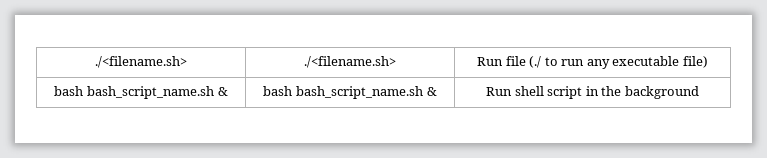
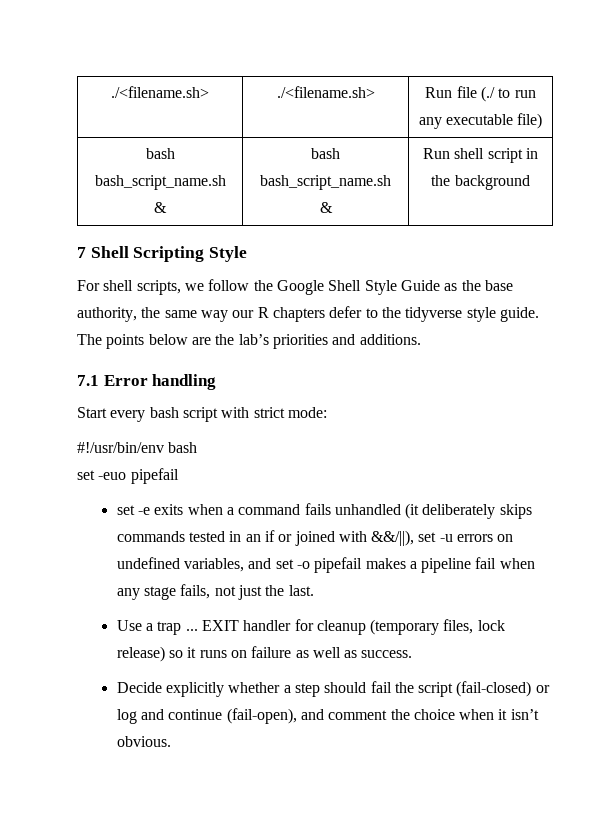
+ 7 Shell Scripting Style
+ For shell scripts, we follow the Google Shell Style Guide as the base authority, the same way our R chapters defer to the tidyverse style guide. The points below are the lab’s priorities and additions.
+ 7.1 Error handling
+ Start every bash script with strict mode:
+ #!/usr/bin/env bash
+ set -euo pipefail
+ set -e exits when a command fails unhandled (it deliberately skips commands tested in an if or joined with &&/||), set -u errors on undefined variables, and set -o pipefail makes a pipeline fail when any stage fails, not just the last.
+ Use a trap ... EXIT handler for cleanup (temporary files, lock release) so it runs on failure as well as success.
+ Decide explicitly whether a step should fail the script (fail-closed) or log and continue (fail-open), and comment the choice when it isn’t obvious.

